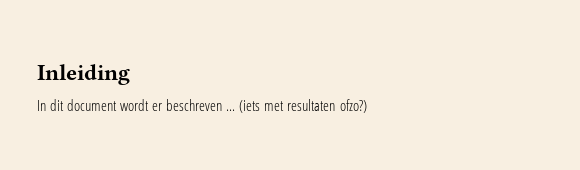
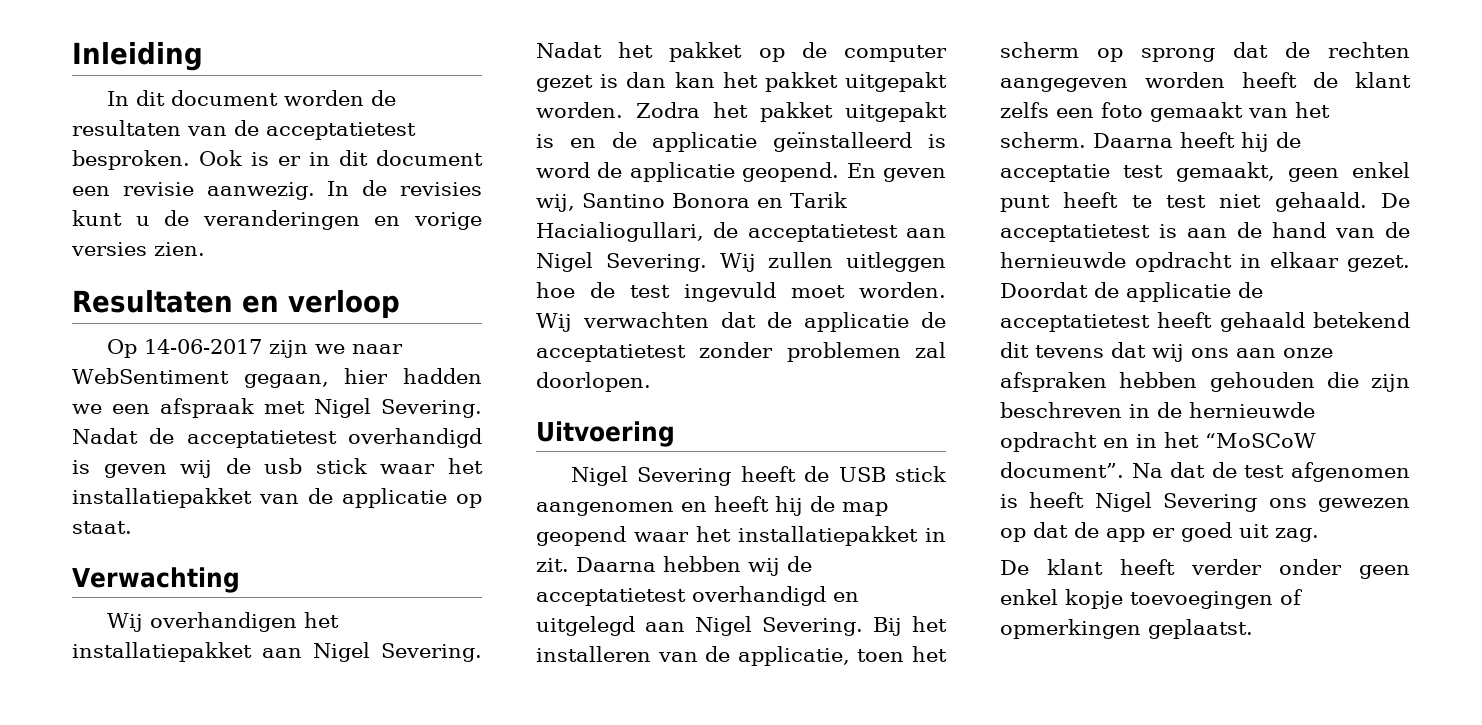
- In dit document wordt er beschreven ... (iets met resultaten ofzo?)
+ In dit document worden de resultaten van de acceptatietest besproken. Ook is er in dit document een revisie aanwezig. In de revisies kunt u de veranderingen en vorige versies zien.
+ Resultaten en verloop
+ Op 14-06-2017 zijn we naar WebSentiment gegaan, hier hadden we een afspraak met Nigel Severing. Nadat de acceptatietest overhandigd is geven wij de usb stick waar het installatiepakket van de applicatie op staat.
+ Verwachting
+ Wij overhandigen het installatiepakket aan Nigel Severing. Nadat het pakket op de computer gezet is dan kan het pakket uitgepakt worden. Zodra het pakket uitgepakt is en de applicatie geïnstalleerd is word de applicatie geopend. En geven wij, Santino Bonora en Tarik Hacialiogullari, de acceptatietest aan Nigel Severing. Wij zullen uitleggen hoe de test ingevuld moet worden. Wij verwachten dat de applicatie de acceptatietest zonder problemen zal doorlopen.
+ Uitvoering
+ Nigel Severing heeft de USB stick aangenomen en heeft hij de map geopend waar het installatiepakket in zit. Daarna hebben wij de acceptatietest overhandigd en uitgelegd aan Nigel Severing. Bij het installeren van de applicatie, toen het scherm op sprong dat de rechten aangegeven worden heeft de klant zelfs een foto gemaakt van het scherm. Daarna heeft hij de acceptatie test gemaakt, geen enkel punt heeft te test niet gehaald. De acceptatietest is aan de hand van de hernieuwde opdracht in elkaar gezet. Doordat de applicatie de acceptatietest heeft gehaald betekend dit tevens dat wij ons aan onze afspraken hebben gehouden die zijn beschreven in de hernieuwde opdracht en in het “MoSCoW document”. Na dat de test afgenomen is heeft Nigel Severing ons gewezen op dat de app er goed uit zag.
+ De klant heeft verder onder geen enkel kopje toevoegingen of opmerkingen geplaatst.

